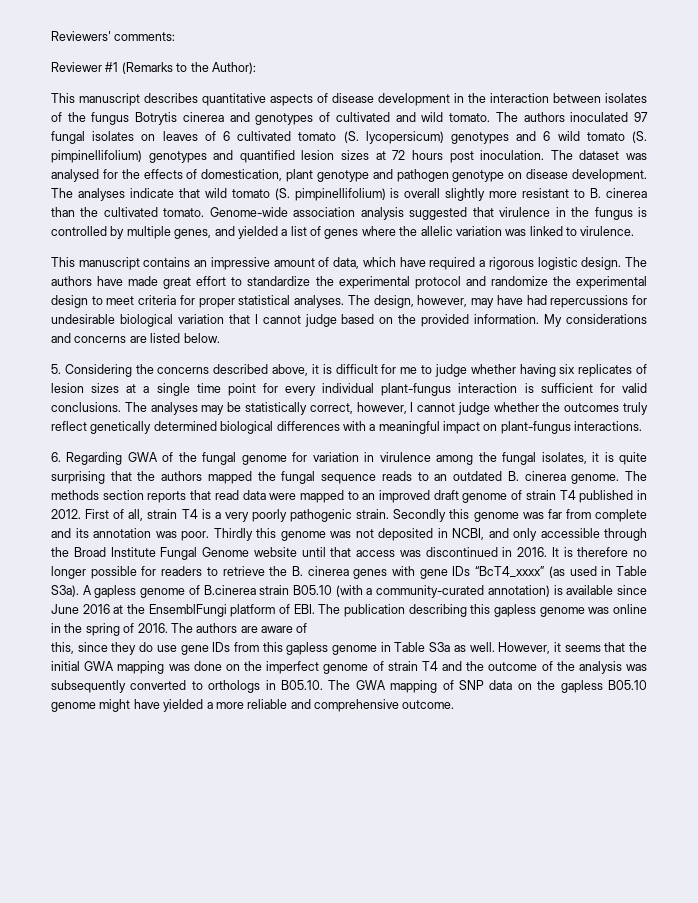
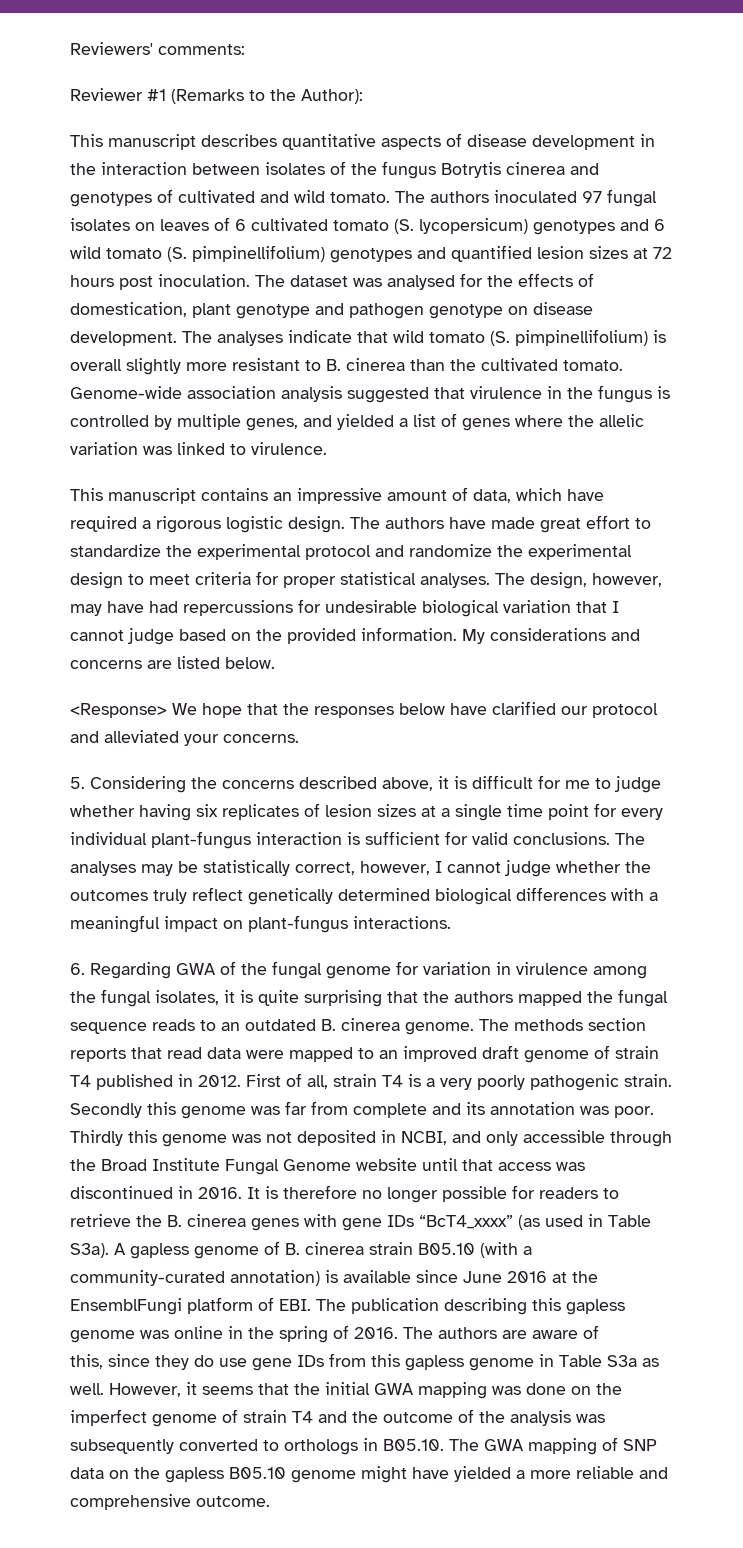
+ <Response> We hope that the responses below have clarified our protocol and alleviated your concerns.
- A gapless genome of B.cinerea strain B05.10 (with a community-curated annotation) is available since June 2016 at the EnsemblFungi platform of EBI. The publication describing this gapless genome was online in the spring of 2016.
+ A gapless genome of B. cinerea strain B05.10 (with a community-curated annotation) is available since June 2016 at the EnsemblFungi platform of EBI. The publication describing this gapless genome was online in the spring of 2016.

